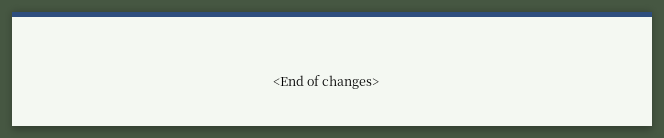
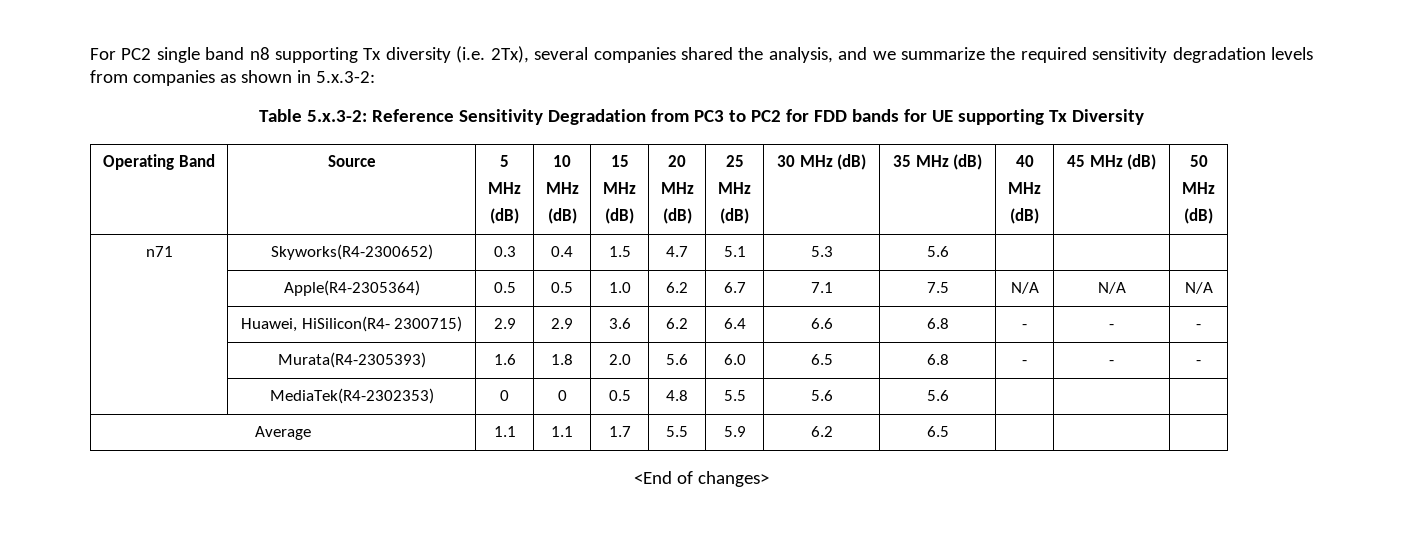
+ For PC2 single band n8 supporting Tx diversity (i.e. 2Tx), several companies shared the analysis, and we summarize the required sensitivity degradation levels from companies as shown in 5.x.3-2:
+ Table 5.x.3-2: Reference Sensitivity Degradation from PC3 to PC2 for FDD bands for UE supporting Tx Diversity
+ Operating Band | Source | 5
+ MHz
+ (dB) | 10
+ MHz
+ (dB) | 15
+ MHz
+ (dB) | 20
+ MHz
+ (dB) | 25
+ MHz
+ (dB) | 30 MHz (dB) | 35 MHz (dB) | 40
+ MHz
+ (dB) | 45 MHz (dB) | 50
+ MHz
+ (dB)
+ n71 | Skyworks(R4-2300652) | 0.3 | 0.4 | 1.5 | 4.7 | 5.1 | 5.3 | 5.6 | | |
+ | Apple(R4-2305364) | 0.5 | 0.5 | 1.0 | 6.2 | 6.7 | 7.1 | 7.5 | N/A | N/A | N/A
+ | Huawei, HiSilicon(R4- 2300715) | 2.9 | 2.9 | 3.6 | 6.2 | 6.4 | 6.6 | 6.8 | - | - | -
+ | Murata(R4-2305393) | 1.6 | 1.8 | 2.0 | 5.6 | 6.0 | 6.5 | 6.8 | - | - | -
+ | MediaTek(R4-2302353) | 0 | 0 | 0.5 | 4.8 | 5.5 | 5.6 | 5.6 | | |
+ Average | 1.1 | 1.1 | 1.7 | 5.5 | 5.9 | 6.2 | 6.5 | | |

